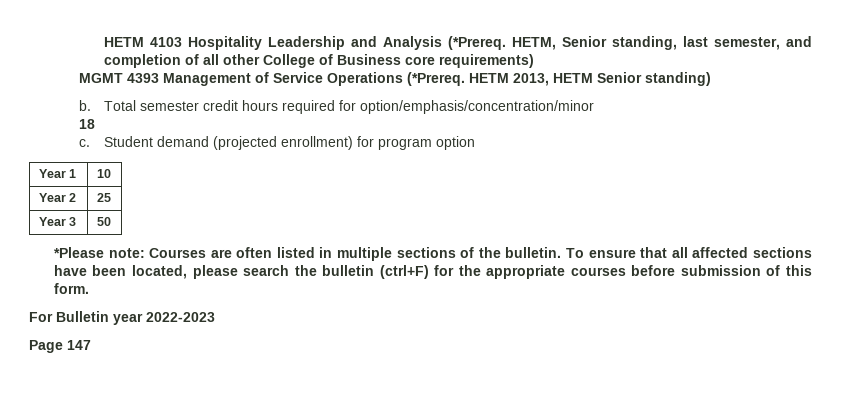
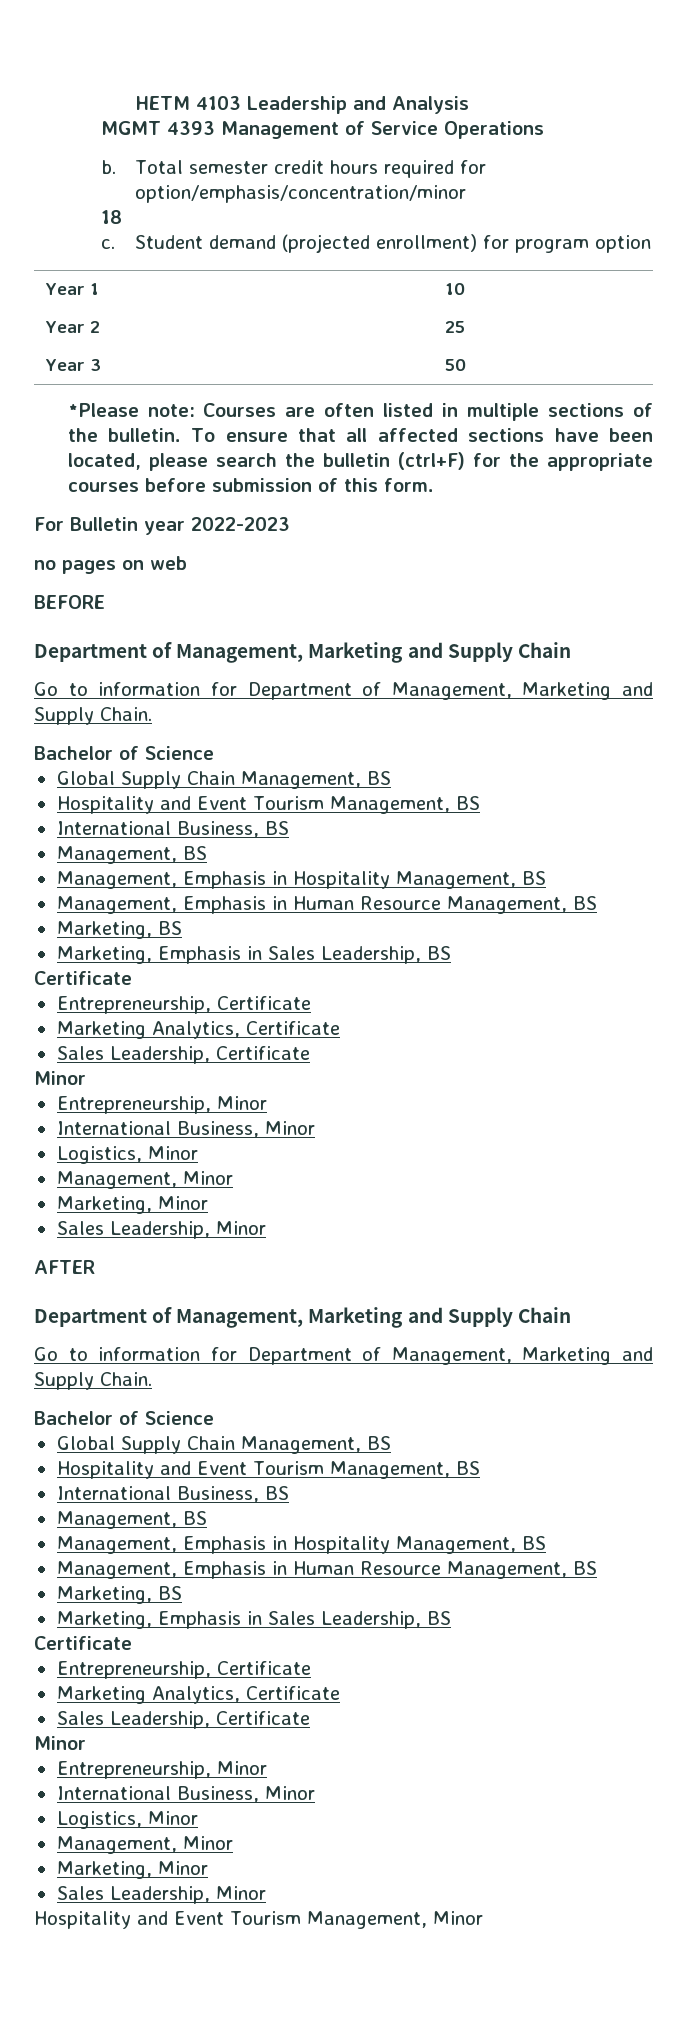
- HETM 4103 Hospitality Leadership and Analysis (*Prereq. HETM, Senior standing, last semester, and completion of all other College of Business core requirements)
+ HETM 4103 Leadership and Analysis
- MGMT 4393 Management of Service Operations (*Prereq. HETM 2013, HETM Senior standing)
+ MGMT 4393 Management of Service Operations
- Page 147
+ no pages on web
+ BEFORE
+ Department of Management, Marketing and Supply Chain
+ Go to information for Department of Management, Marketing and Supply Chain.
+ Bachelor of Science
+ Global Supply Chain Management, BS
+ Hospitality and Event Tourism Management, BS
+ International Business, BS
+ Management, BS
+ Management, Emphasis in Hospitality Management, BS
+ Management, Emphasis in Human Resource Management, BS
+ Marketing, BS
+ Marketing, Emphasis in Sales Leadership, BS
+ Certificate
+ Entrepreneurship, Certificate
+ Marketing Analytics, Certificate
+ Sales Leadership, Certificate
+ Minor
+ Entrepreneurship, Minor
+ International Business, Minor
+ Logistics, Minor
+ Management, Minor
+ Marketing, Minor
+ Sales Leadership, Minor
+ AFTER
+ Department of Management, Marketing and Supply Chain
+ Go to information for Department of Management, Marketing and Supply Chain.
+ Bachelor of Science
+ Global Supply Chain Management, BS
+ Hospitality and Event Tourism Management, BS
+ International Business, BS
+ Management, BS
+ Management, Emphasis in Hospitality Management, BS
+ Management, Emphasis in Human Resource Management, BS
+ Marketing, BS
+ Marketing, Emphasis in Sales Leadership, BS
+ Certificate
+ Entrepreneurship, Certificate
+ Marketing Analytics, Certificate
+ Sales Leadership, Certificate
+ Minor
+ Entrepreneurship, Minor
+ International Business, Minor
+ Logistics, Minor
+ Management, Minor
+ Marketing, Minor
+ Sales Leadership, Minor
+ Hospitality and Event Tourism Management, Minor

